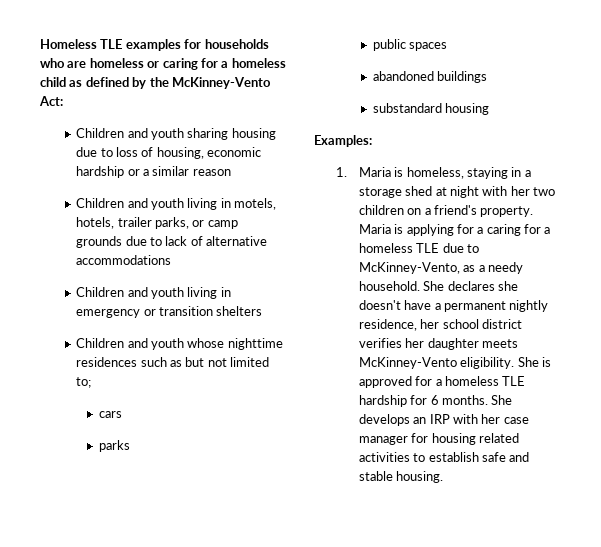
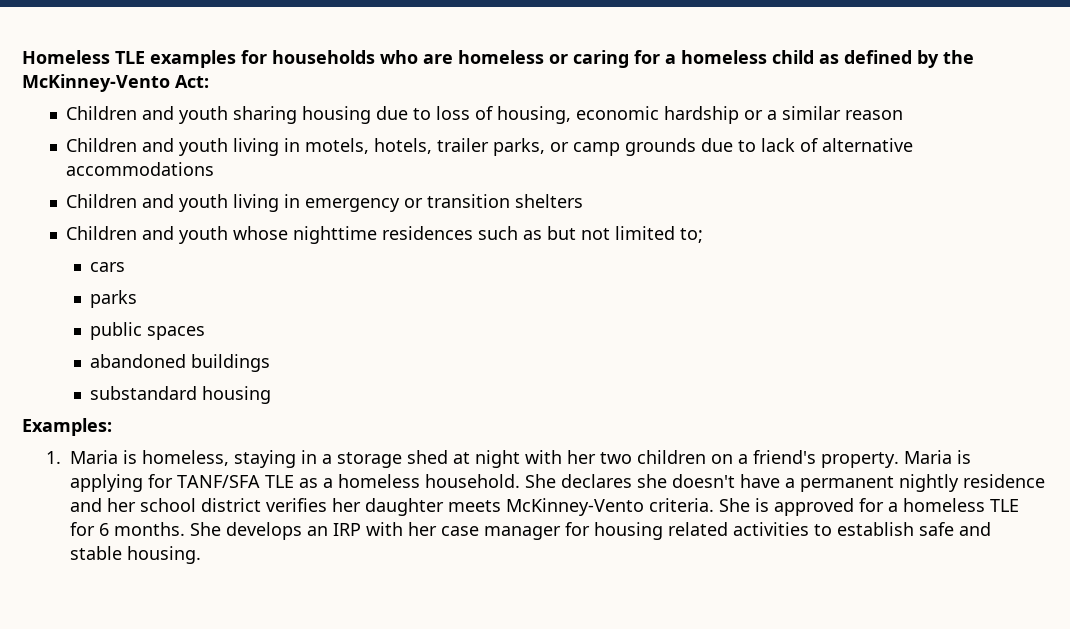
- Maria is applying for a caring for a homeless TLE due to McKinney-Vento, as a needy household.
+ Maria is applying for TANF/SFA TLE as a homeless household.
- She declares she doesn't have a permanent nightly residence, her school district verifies her daughter meets McKinney-Vento eligibility.
+ She declares she doesn't have a permanent nightly residence and her school district verifies her daughter meets McKinney-Vento criteria.
- She is approved for a homeless TLE hardship for 6 months.
+ She is approved for a homeless TLE for 6 months.

